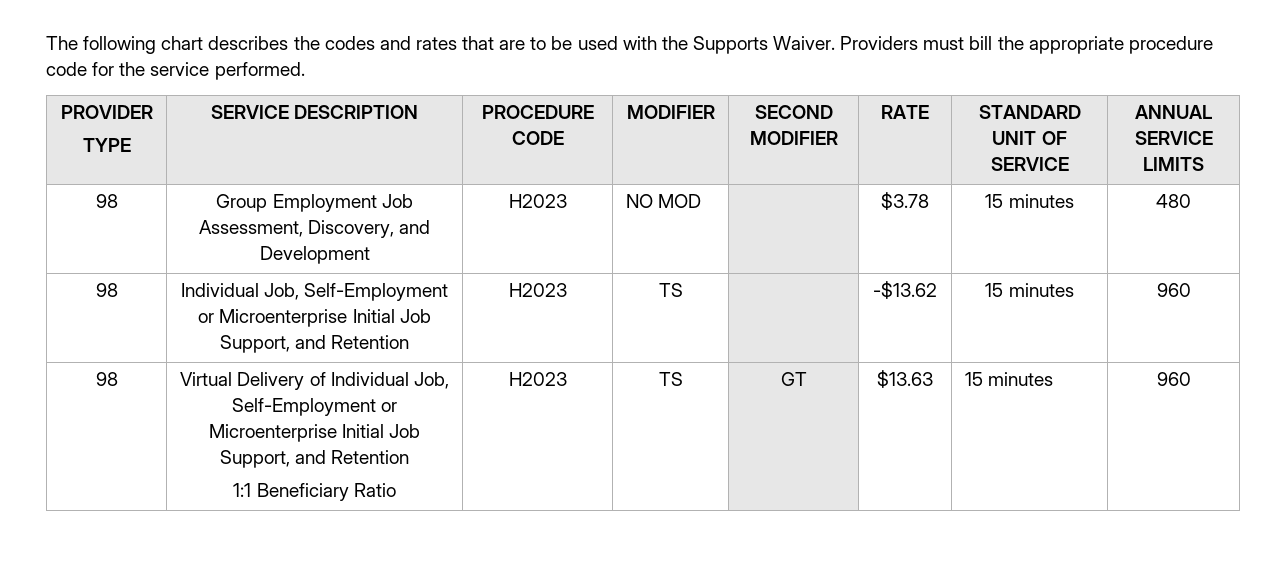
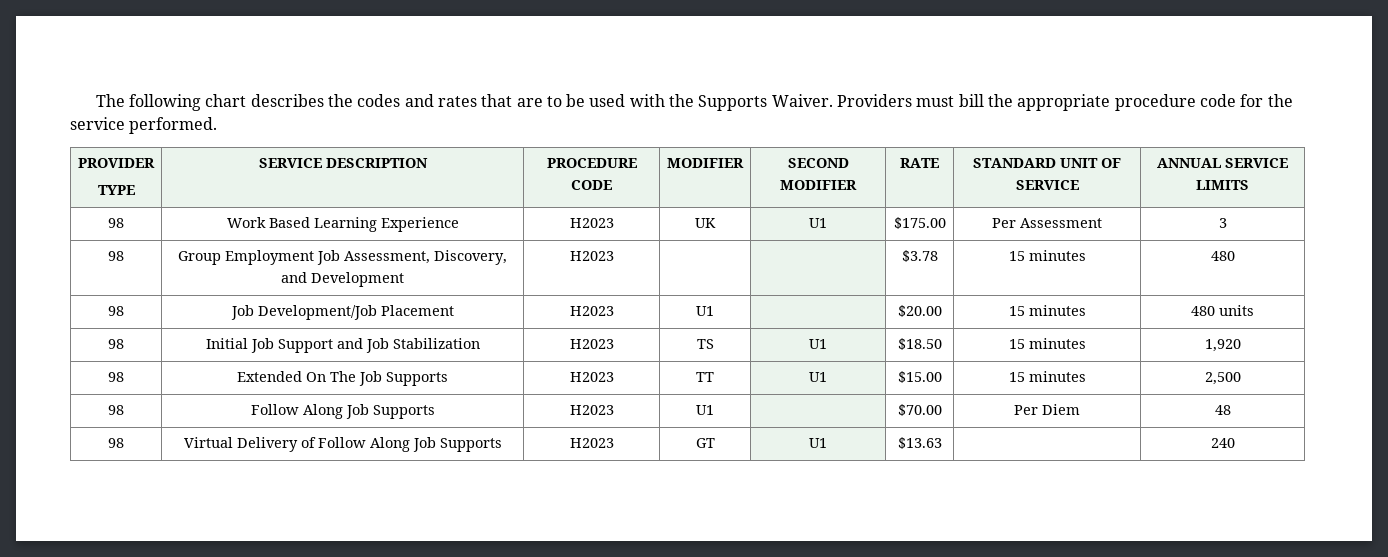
+ 98 | Work Based Learning Experience | H2023 | UK | U1 | $175.00 | Per Assessment | 3
- 98 | Group Employment Job Assessment, Discovery, and Development | H2023 | NO MOD | | $3.78 | 15 minutes | 480
+ 98 | Group Employment Job Assessment, Discovery, and Development | H2023 | | | $3.78 | 15 minutes | 480
- 98 | Individual Job, Self-Employment or Microenterprise Initial Job Support, and Retention | H2023 | TS | | -$13.62 | 15 minutes | 960
- 98 | Virtual Delivery of Individual Job, Self-Employment or Microenterprise Initial Job Support, and Retention
- 1:1 Beneficiary Ratio | H2023 | TS | GT | $13.63 | 15 minutes | 960
+ 98 | Job Development/Job Placement | H2023 | U1 | | $20.00 | 15 minutes | 480 units
+ 98 | Initial Job Support and Job Stabilization | H2023 | TS | U1 | $18.50 | 15 minutes | 1,920
+ 98 | Extended On The Job Supports | H2023 | TT | U1 | $15.00 | 15 minutes | 2,500
+ 98 | Follow Along Job Supports | H2023 | U1 | | $70.00 | Per Diem | 48
+ 98 | Virtual Delivery of Follow Along Job Supports | H2023 | GT | U1 | $13.63 | | 240

